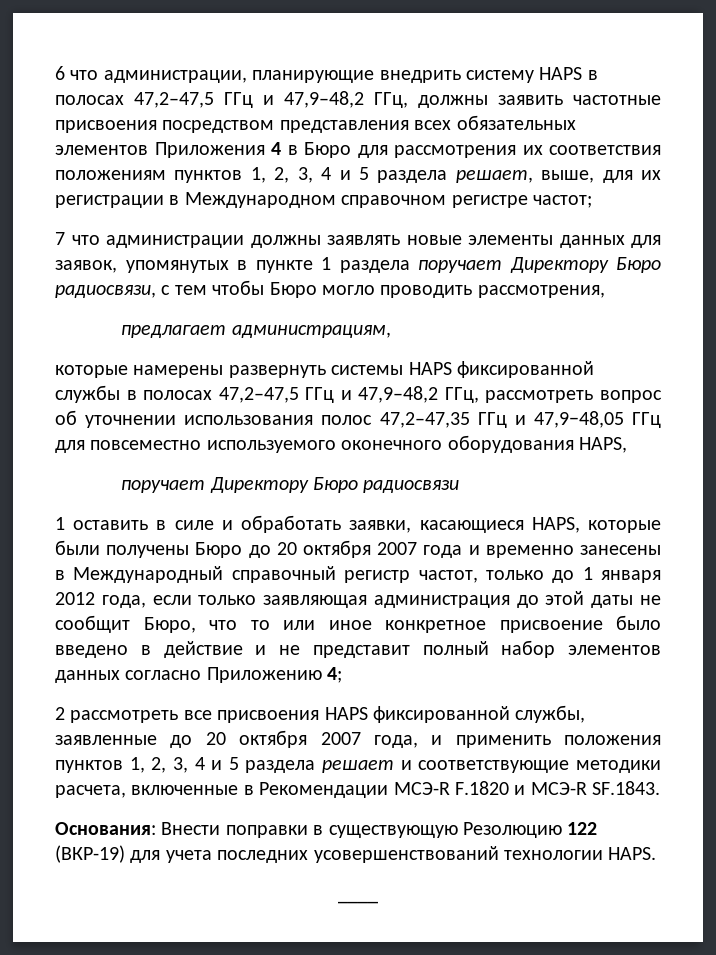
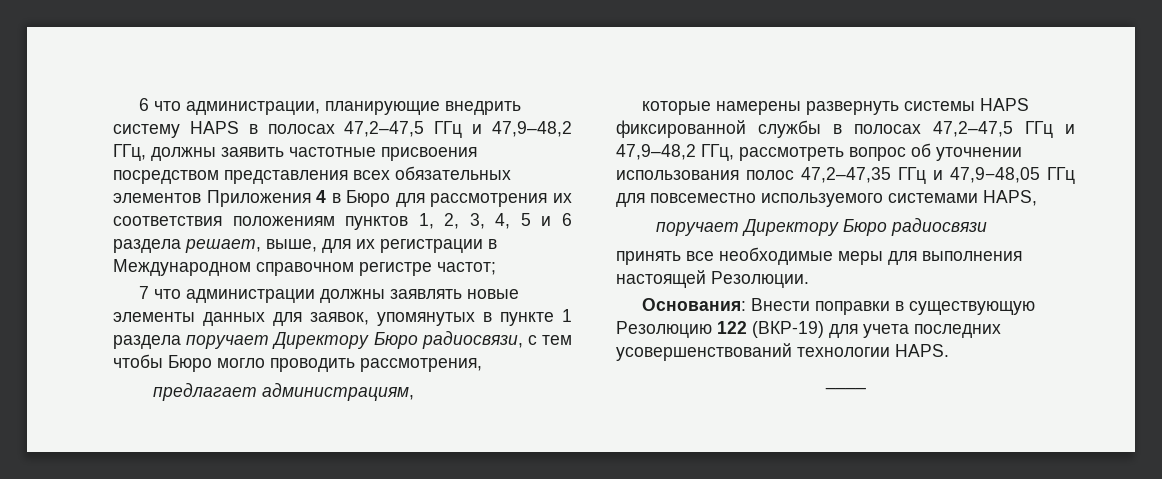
- 6 что администрации, планирующие внедрить систему HAPS в полосах 47,2–47,5 ГГц и 47,9–48,2 ГГц, должны заявить частотные присвоения посредством представления всех обязательных элементов Приложения 4 в Бюро для рассмотрения их соответствия положениям пунктов 1, 2, 3, 4 и 5 раздела решает, выше, для их регистрации в Международном справочном регистре частот;
+ 6 что администрации, планирующие внедрить систему HAPS в полосах 47,2–47,5 ГГц и 47,9–48,2 ГГц, должны заявить частотные присвоения посредством представления всех обязательных элементов Приложения 4 в Бюро для рассмотрения их соответствия положениям пунктов 1, 2, 3, 4, 5 и 6 раздела решает, выше, для их регистрации в Международном справочном регистре частот;
- которые намерены развернуть системы HAPS фиксированной службы в полосах 47,2–47,5 ГГц и 47,9–48,2 ГГц, рассмотреть вопрос об уточнении использования полос 47,2–47,35 ГГц и 47,9−48,05 ГГц для повсеместно используемого оконечного оборудования HAPS,
+ которые намерены развернуть системы HAPS фиксированной службы в полосах 47,2–47,5 ГГц и 47,9–48,2 ГГц, рассмотреть вопрос об уточнении использования полос 47,2–47,35 ГГц и 47,9−48,05 ГГц для повсеместно используемого системами HAPS,
- 1 оставить в силе и обработать заявки, касающиеся HAPS, которые были получены Бюро до 20 октября 2007 года и временно занесены в Международный справочный регистр частот, только до 1 января 2012 года, если только заявляющая администрация до этой даты не сообщит Бюро, что то или иное конкретное присвоение было введено в действие и не представит полный набор элементов данных согласно Приложению 4;
- 2 рассмотреть все присвоения HAPS фиксированной службы, заявленные до 20 октября 2007 года, и применить положения пунктов 1, 2, 3, 4 и 5 раздела решает и соответствующие методики расчета, включенные в Рекомендации МСЭ-R F.1820 и МСЭ-R SF.1843.
+ принять все необходимые меры для выполнения настоящей Резолюции.

